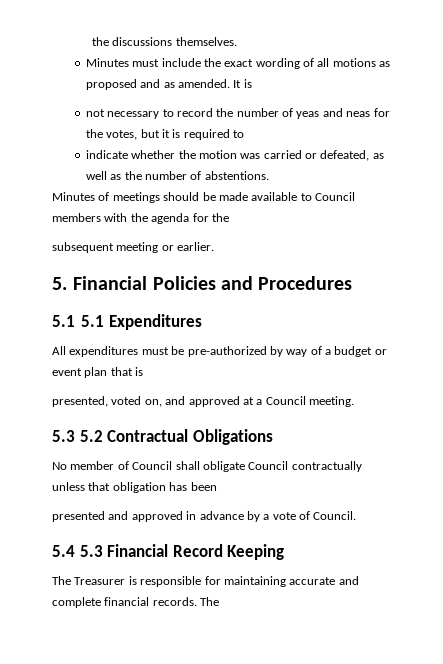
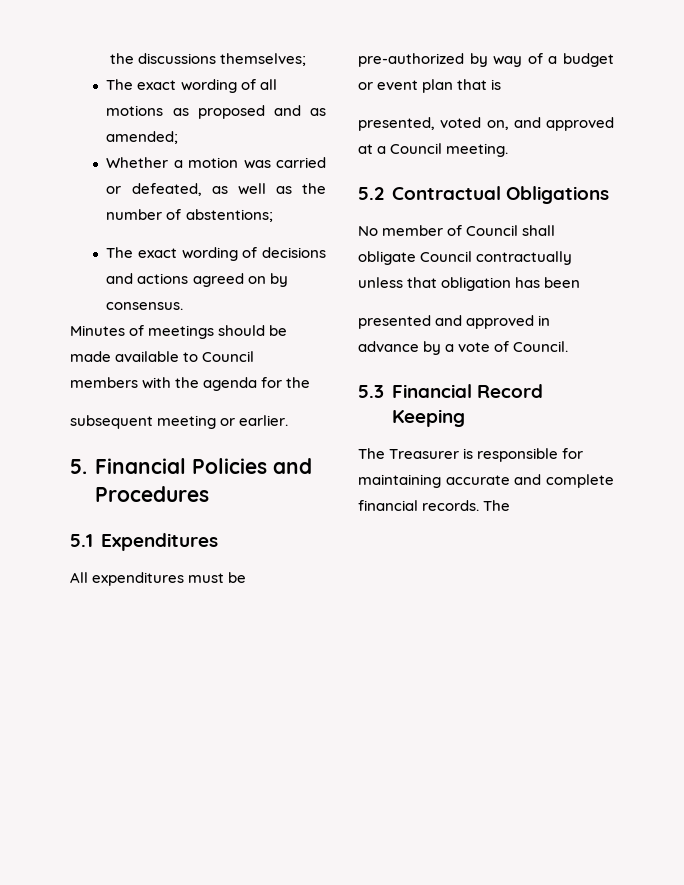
- the discussions themselves.
- Minutes must include the exact wording of all motions as proposed and as amended. It is
- not necessary to record the number of yeas and neas for the votes, but it is required to
- indicate whether the motion was carried or defeated, as well as the number of abstentions.
+ the discussions themselves;
+ The exact wording of all motions as proposed and as amended;
+ Whether a motion was carried or defeated, as well as the number of abstentions;
+ The exact wording of decisions and actions agreed on by consensus.
- 5.1 5.1 Expenditures
+ 5.1 Expenditures
- 5.3 5.2 Contractual Obligations
+ 5.2 Contractual Obligations
- 5.4 5.3 Financial Record Keeping
+ 5.3 Financial Record Keeping

